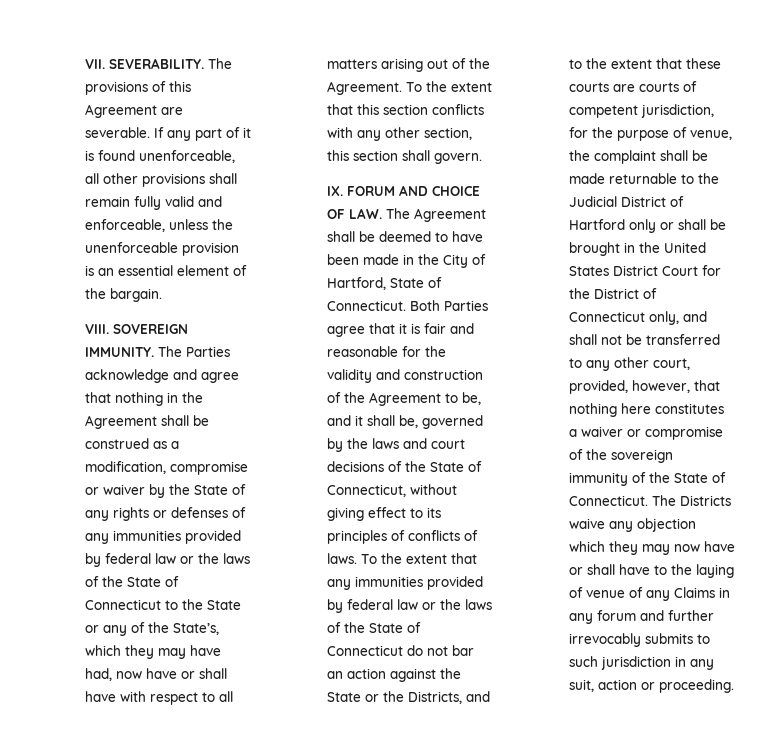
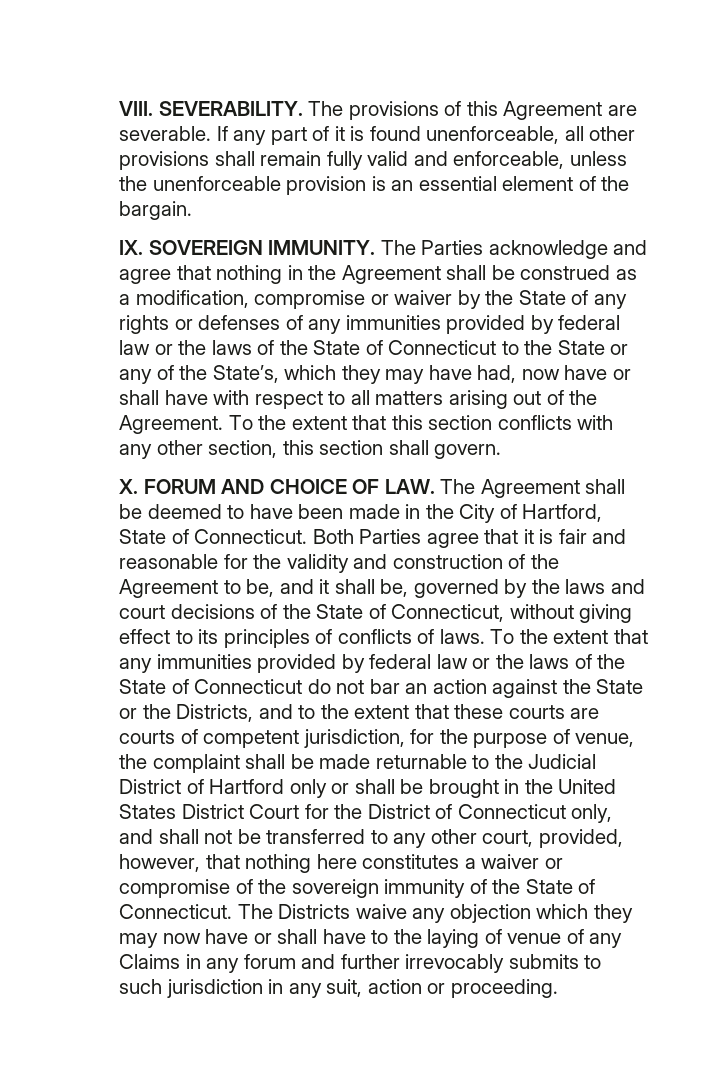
- VII. SEVERABILITY.
+ VIII. SEVERABILITY.
- VIII. SOVEREIGN IMMUNITY.
+ IX. SOVEREIGN IMMUNITY.
- IX. FORUM AND CHOICE OF LAW. The Agreement shall be deemed to have been made in the City of Hartford, State of Connecticut.
+ X. FORUM AND CHOICE OF LAW. The Agreement shall be deemed to have been made in the City of Hartford, State of Connecticut.

